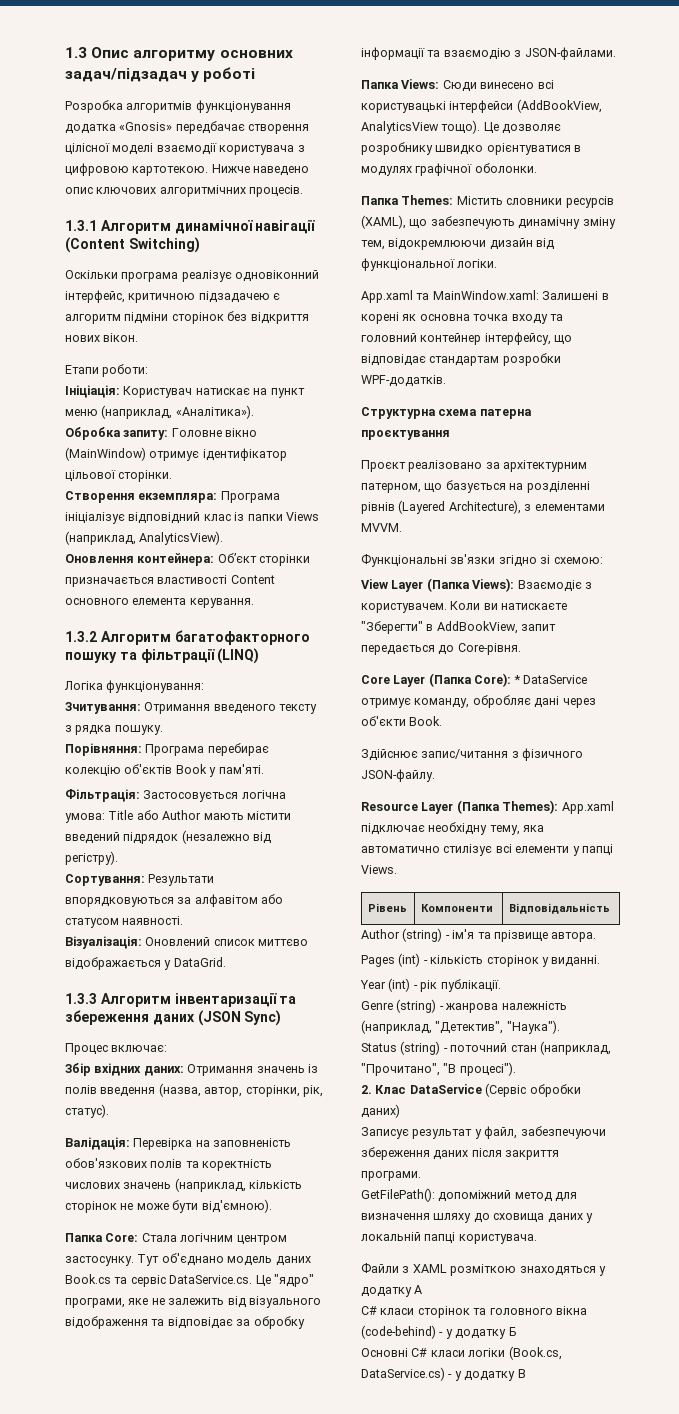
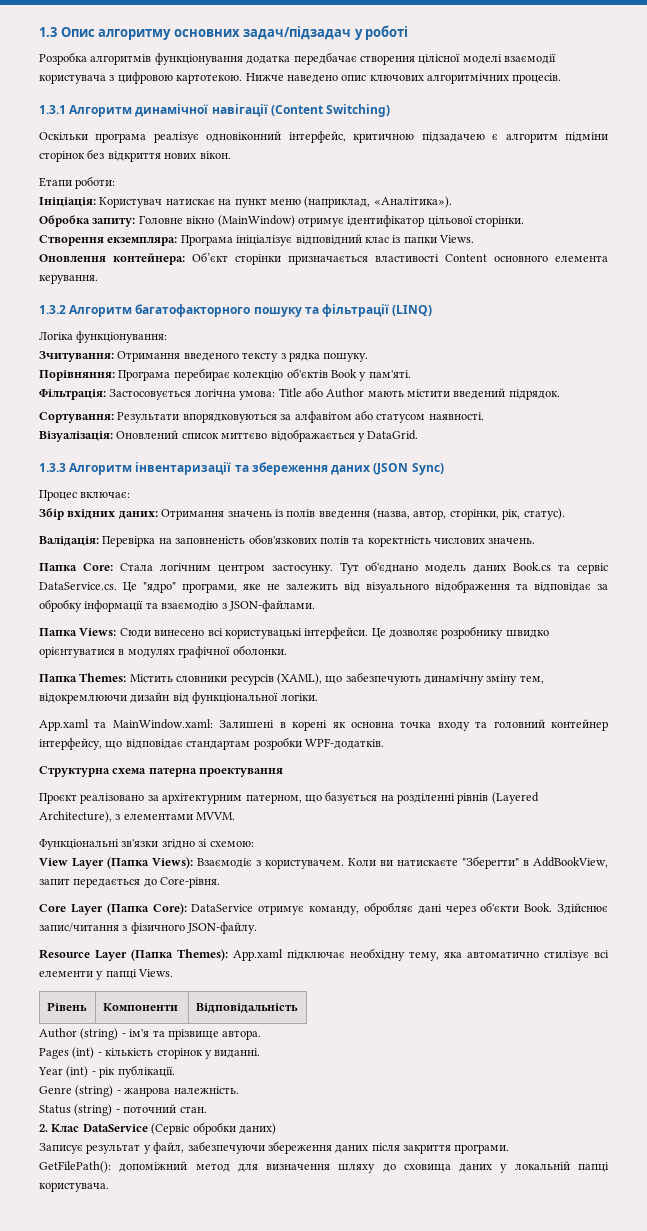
- Розробка алгоритмів функціонування додатка «Gnosis» передбачає створення цілісної моделі взаємодії користувача з цифровою картотекою.
+ Розробка алгоритмів функціонування додатка передбачає створення цілісної моделі взаємодії користувача з цифровою картотекою.
- Створення екземпляра: Програма ініціалізує відповідний клас із папки Views (наприклад, AnalyticsView).
+ Створення екземпляра: Програма ініціалізує відповідний клас із папки Views.
- Фільтрація: Застосовується логічна умова: Title або Author мають містити введений підрядок (незалежно від регістру).
+ Фільтрація: Застосовується логічна умова: Title або Author мають містити введений підрядок.
- Валідація: Перевірка на заповненість обов'язкових полів та коректність числових значень (наприклад, кількість сторінок не може бути від'ємною).
+ Валідація: Перевірка на заповненість обов'язкових полів та коректність числових значень.
- Папка Views: Сюди винесено всі користувацькі інтерфейси (AddBookView, AnalyticsView тощо).
+ Папка Views: Сюди винесено всі користувацькі інтерфейси.
- Структурна схема патерна проєктування
+ Структурна схема патерна проектування
- Core Layer (Папка Core): * DataService отримує команду, обробляє дані через об'єкти Book.
- Здійснює запис/читання з фізичного JSON-файлу.
+ Core Layer (Папка Core): DataService отримує команду, обробляє дані через об'єкти Book. Здійснює запис/читання з фізичного JSON-файлу.
- Genre (string) - жанрова належність (наприклад, "Детектив", "Наука").
+ Genre (string) - жанрова належність.
- Status (string) - поточний стан (наприклад, "Прочитано", "В процесі").
+ Status (string) - поточний стан.
- Файли з XAML розміткою знаходяться у додатку А
- C# класи сторінок та головного вікна (code-behind) - у додатку Б
- Основні C# класи логіки (Book.cs, DataService.cs) - у додатку В

